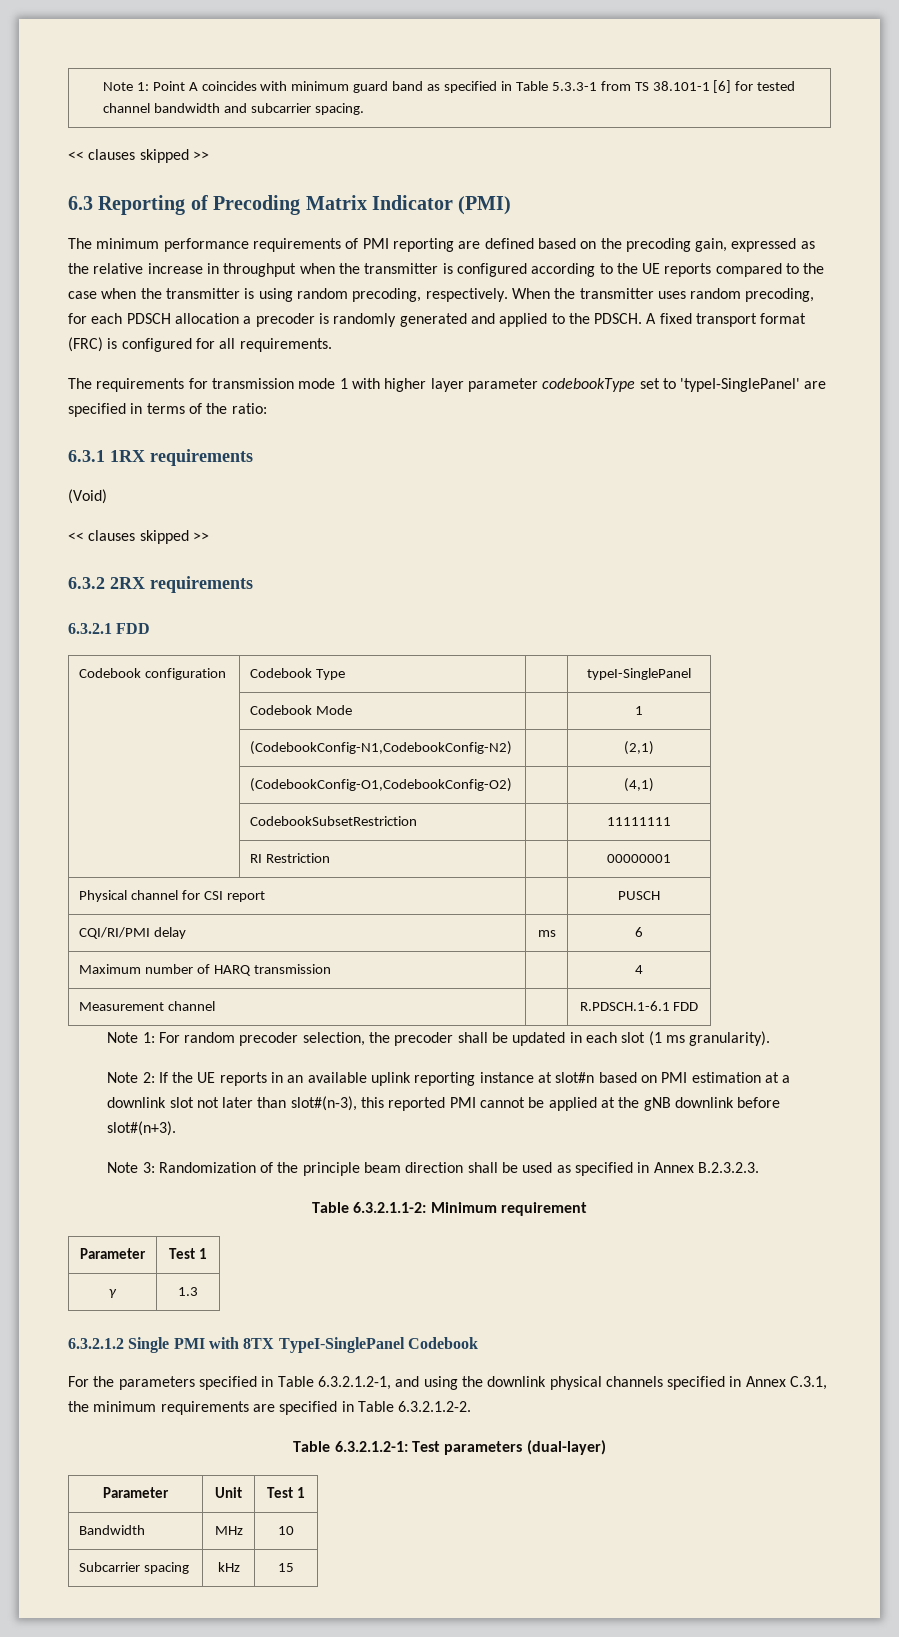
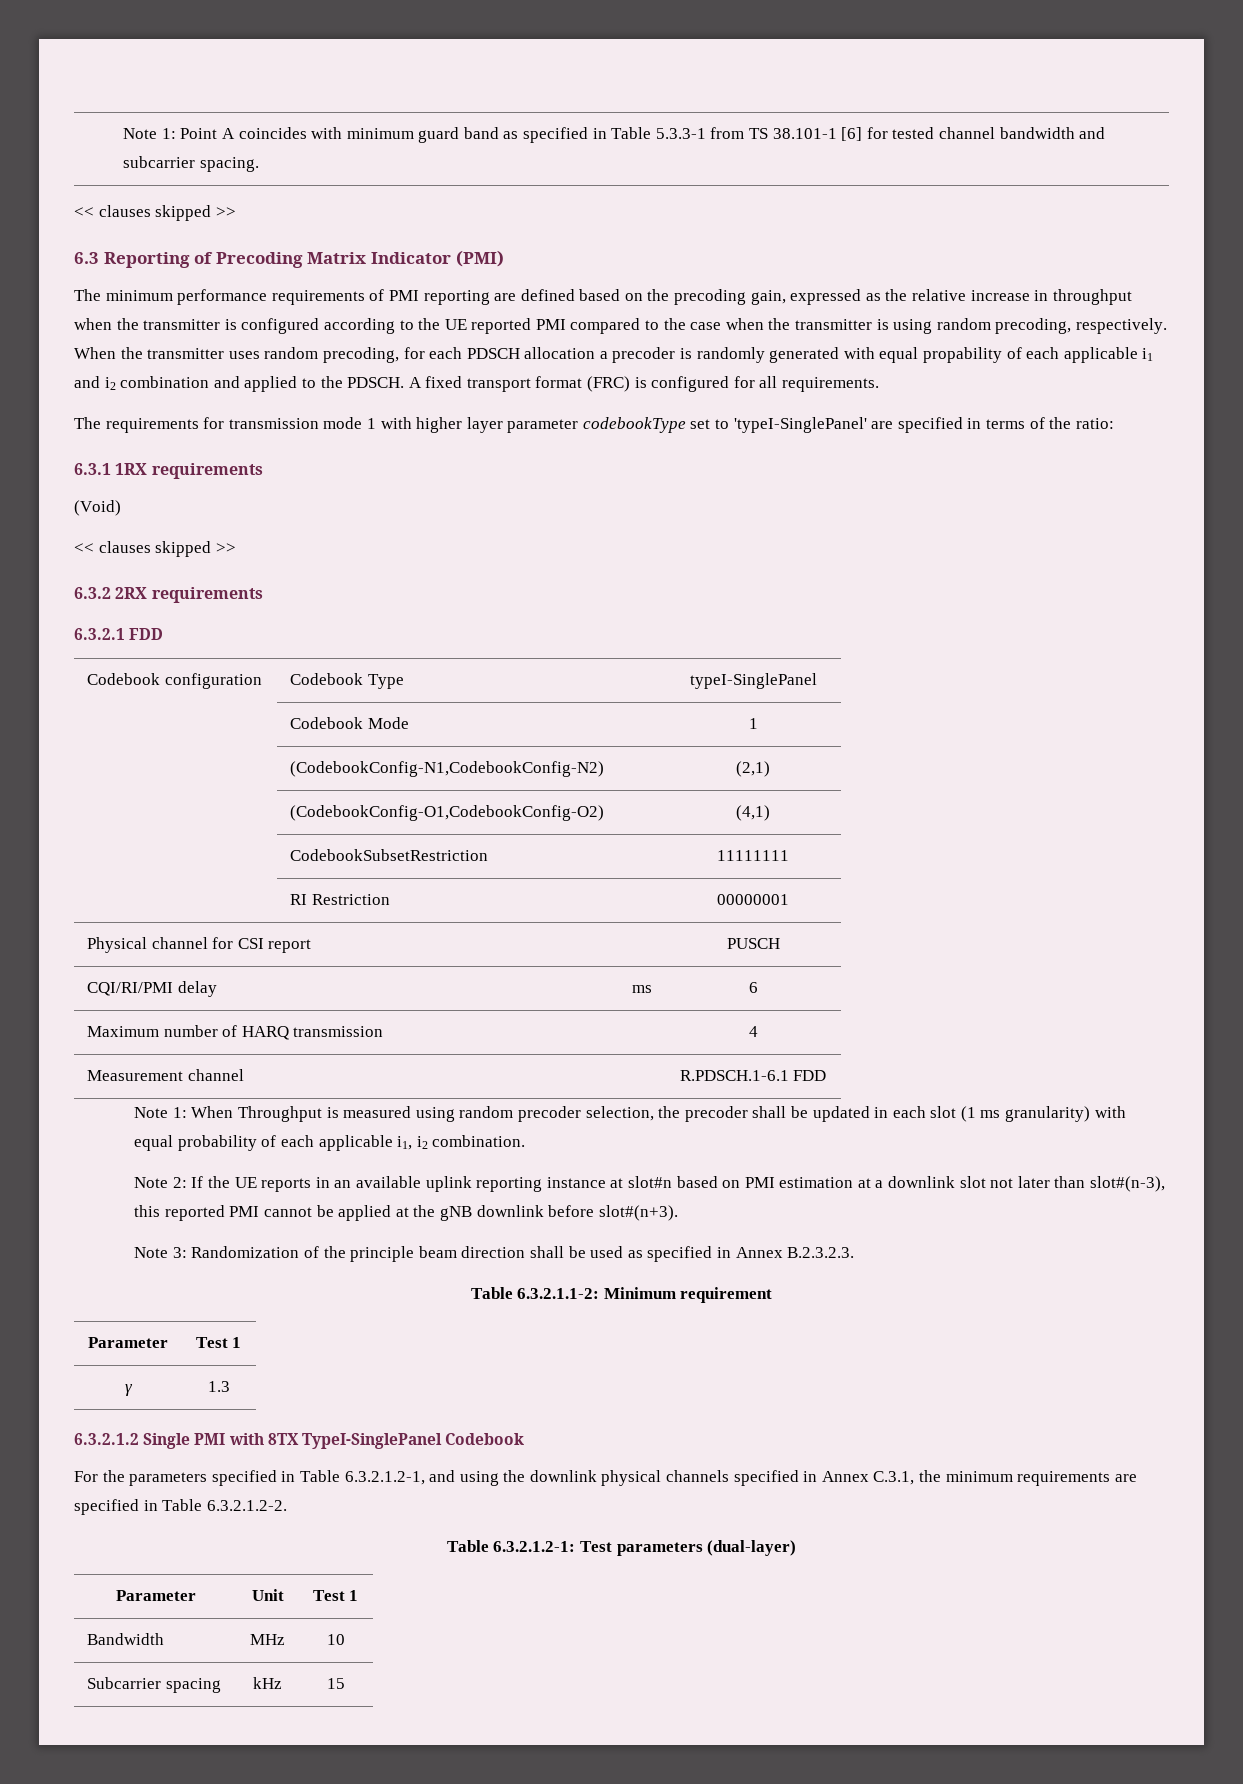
- The minimum performance requirements of PMI reporting are defined based on the precoding gain, expressed as the relative increase in throughput when the transmitter is configured according to the UE reports compared to the case when the transmitter is using random precoding, respectively.
+ The minimum performance requirements of PMI reporting are defined based on the precoding gain, expressed as the relative increase in throughput when the transmitter is configured according to the UE reported PMI compared to the case when the transmitter is using random precoding, respectively.
- When the transmitter uses random precoding, for each PDSCH allocation a precoder is randomly generated and applied to the PDSCH.
+ When the transmitter uses random precoding, for each PDSCH allocation a precoder is randomly generated with equal propability of each applicable i1 and i2 combination and applied to the PDSCH.
- Note 1: For random precoder selection, the precoder shall be updated in each slot (1 ms granularity).
+ Note 1: When Throughput is measured using random precoder selection, the precoder shall be updated in each slot (1 ms granularity) with equal probability of each applicable i1, i2 combination.

